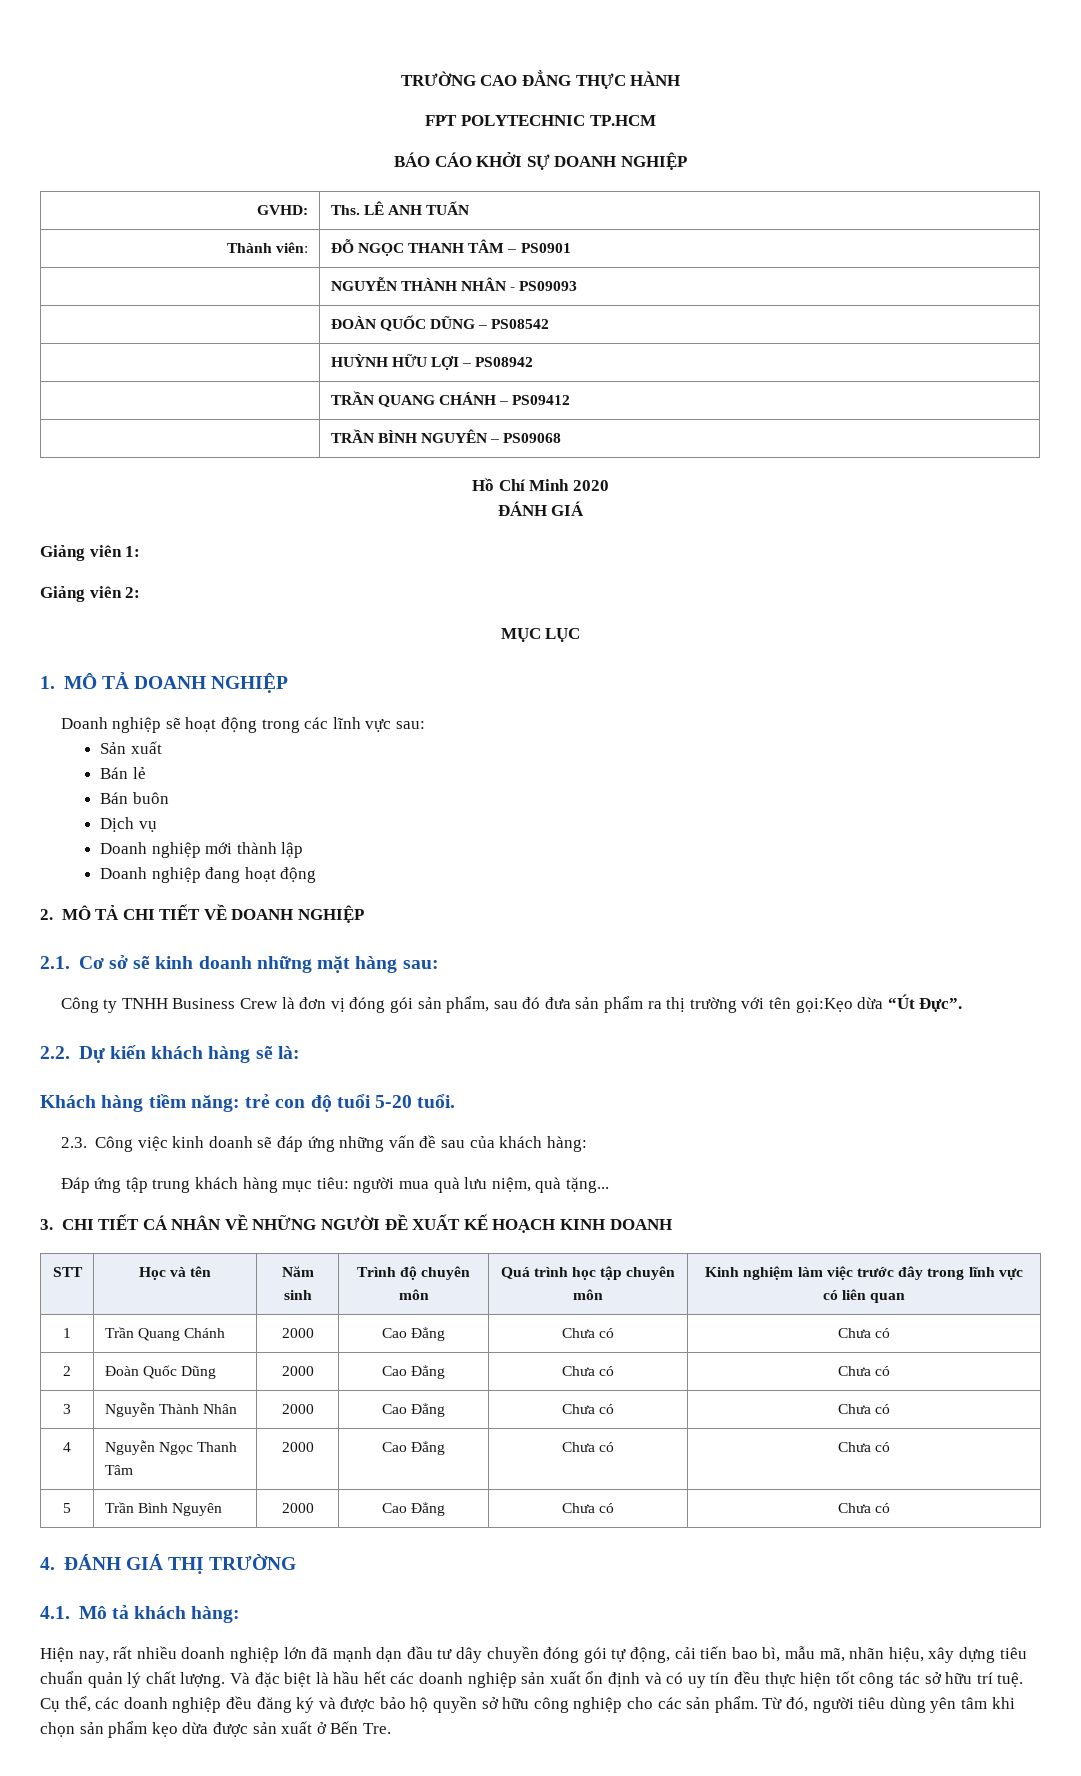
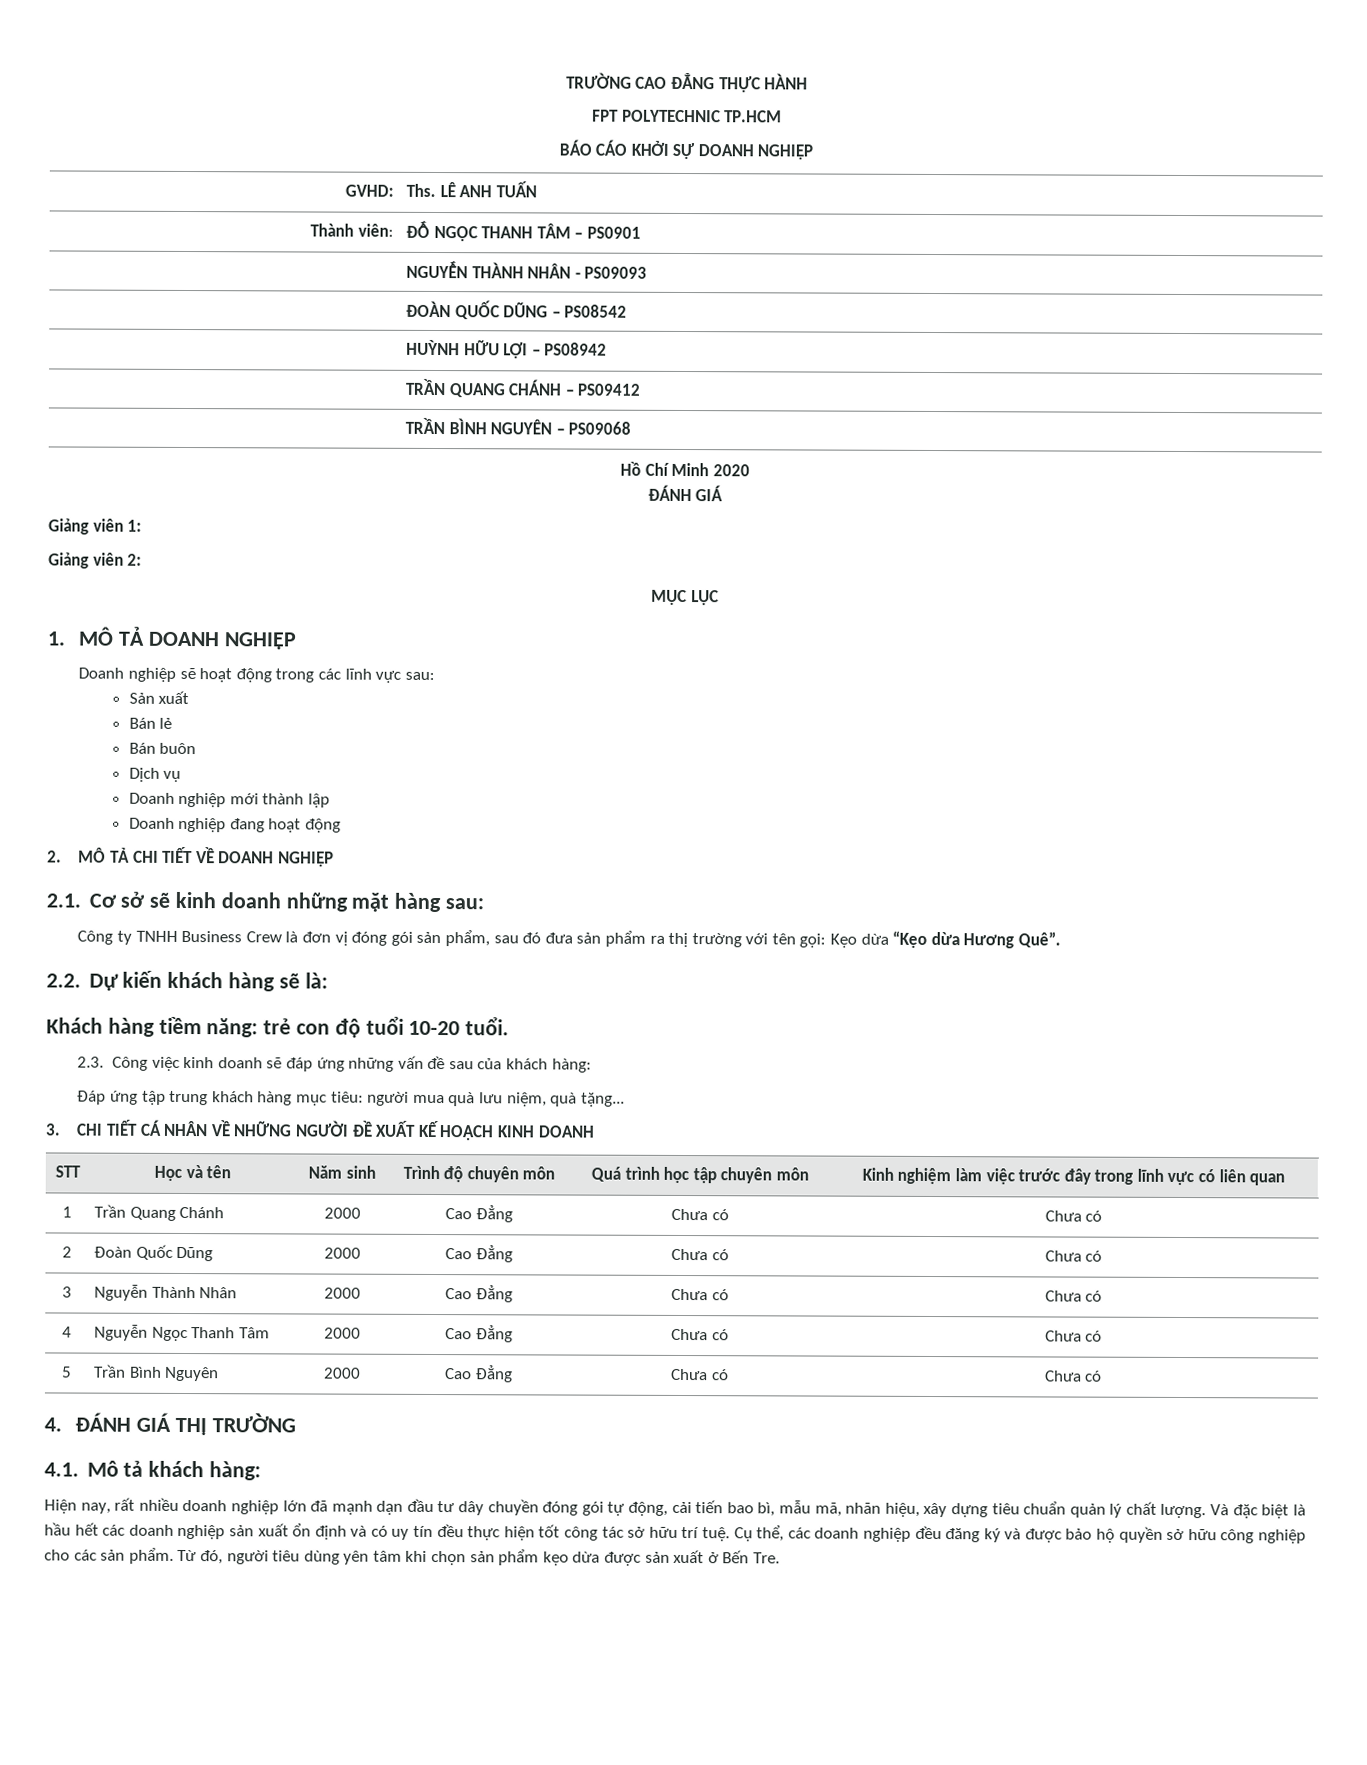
- Công ty TNHH Business Crew là đơn vị đóng gói sản phẩm, sau đó đưa sản phẩm ra thị trường với tên gọi:Kẹo dừa “Út Đực”.
+ Công ty TNHH Business Crew là đơn vị đóng gói sản phẩm, sau đó đưa sản phẩm ra thị trường với tên gọi: Kẹo dừa “Kẹo dừa Hương Quê”.
- Khách hàng tiềm năng: trẻ con độ tuổi 5-20 tuổi.
+ Khách hàng tiềm năng: trẻ con độ tuổi 10-20 tuổi.

